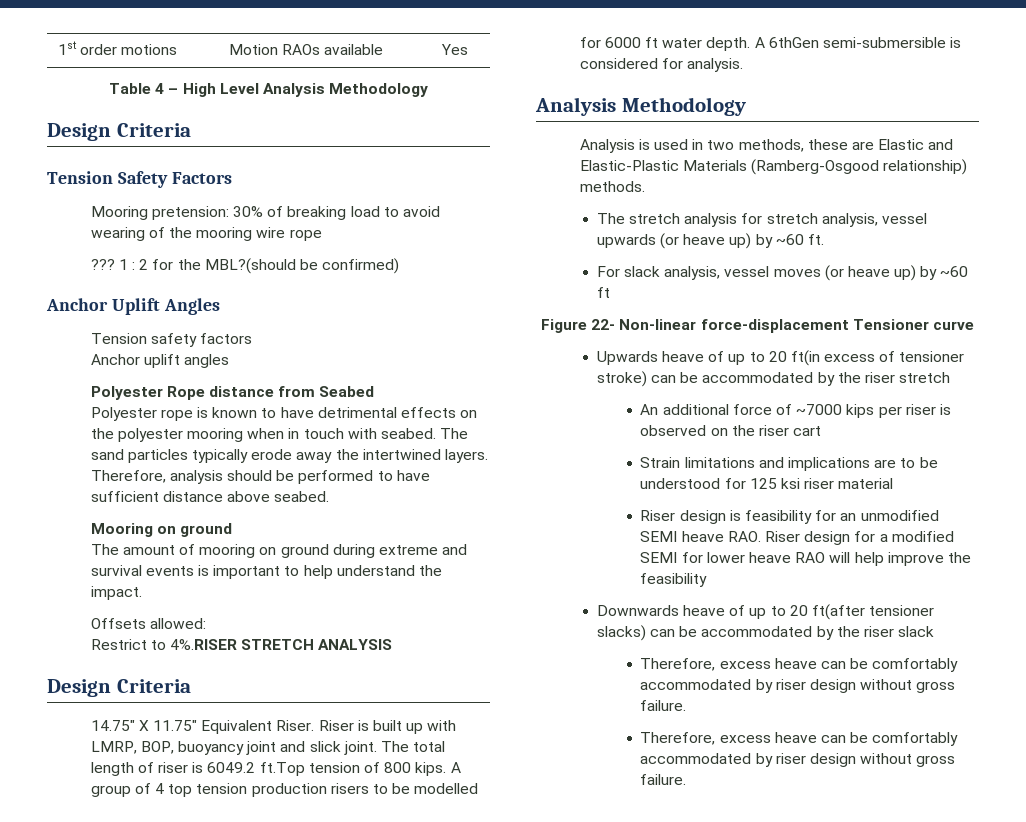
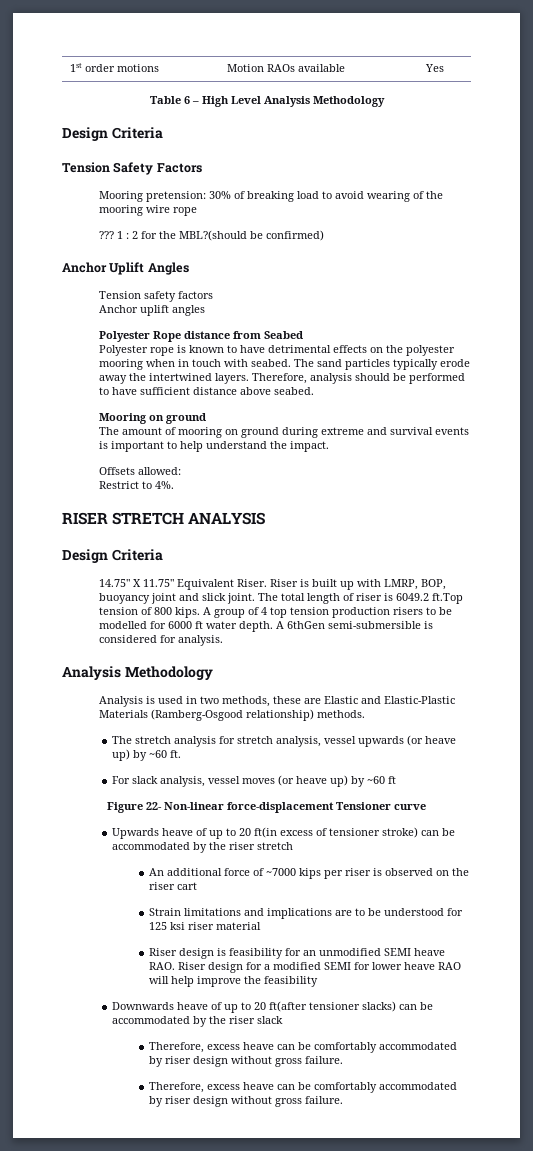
- Table 4 – High Level Analysis Methodology
+ Table 6 – High Level Analysis Methodology
- Restrict to 4%.RISER STRETCH ANALYSIS
+ Restrict to 4%.
+ RISER STRETCH ANALYSIS

